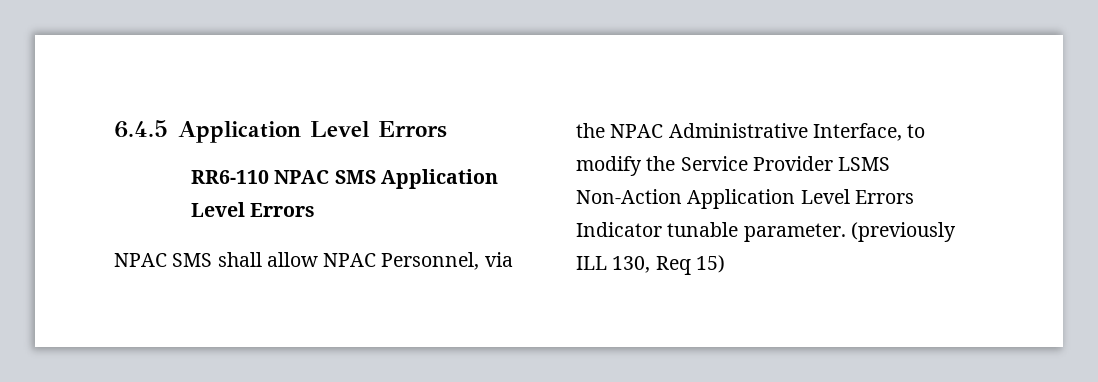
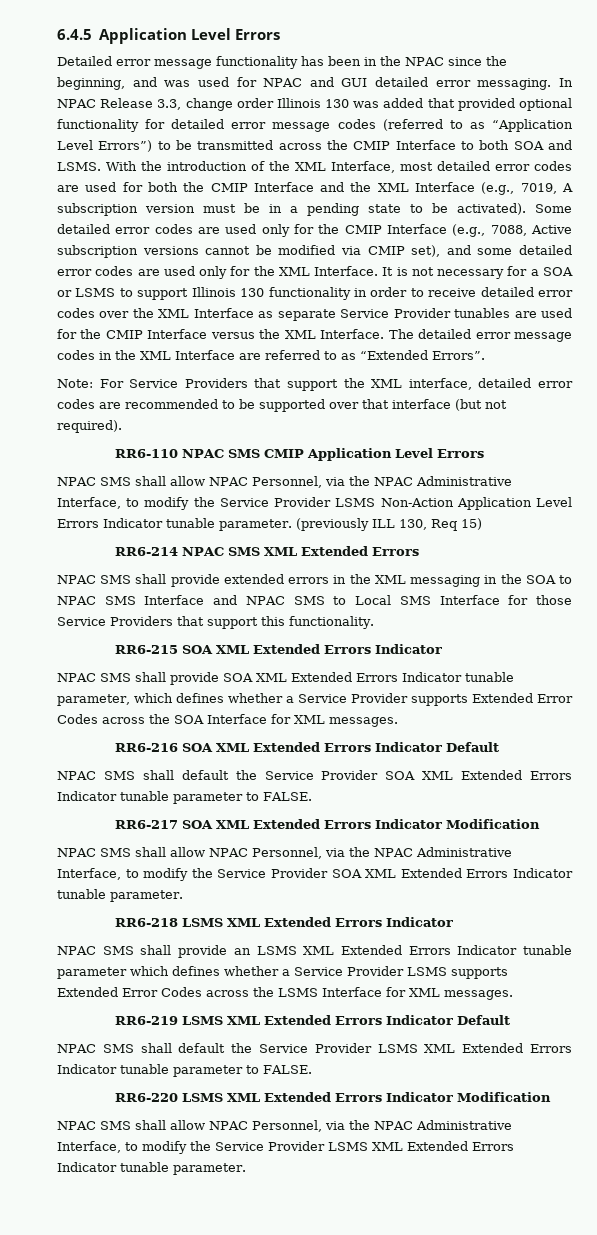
+ Detailed error message functionality has been in the NPAC since the beginning, and was used for NPAC and GUI detailed error messaging. In NPAC Release 3.3, change order Illinois 130 was added that provided optional functionality for detailed error message codes (referred to as “Application Level Errors”) to be transmitted across the CMIP Interface to both SOA and LSMS. With the introduction of the XML Interface, most detailed error codes are used for both the CMIP Interface and the XML Interface (e.g., 7019, A subscription version must be in a pending state to be activated). Some detailed error codes are used only for the CMIP Interface (e.g., 7088, Active subscription versions cannot be modified via CMIP set), and some detailed error codes are used only for the XML Interface. It is not necessary for a SOA or LSMS to support Illinois 130 functionality in order to receive detailed error codes over the XML Interface as separate Service Provider tunables are used for the CMIP Interface versus the XML Interface. The detailed error message codes in the XML Interface are referred to as “Extended Errors”.
+ Note: For Service Providers that support the XML interface, detailed error codes are recommended to be supported over that interface (but not required).
- RR6-110 NPAC SMS Application Level Errors
+ RR6-110 NPAC SMS CMIP Application Level Errors
+ RR6-214 NPAC SMS XML Extended Errors
+ NPAC SMS shall provide extended errors in the XML messaging in the SOA to NPAC SMS Interface and NPAC SMS to Local SMS Interface for those Service Providers that support this functionality.
+ RR6-215 SOA XML Extended Errors Indicator
+ NPAC SMS shall provide SOA XML Extended Errors Indicator tunable parameter, which defines whether a Service Provider supports Extended Error Codes across the SOA Interface for XML messages.
+ RR6-216 SOA XML Extended Errors Indicator Default
+ NPAC SMS shall default the Service Provider SOA XML Extended Errors Indicator tunable parameter to FALSE.
+ RR6-217 SOA XML Extended Errors Indicator Modification
+ NPAC SMS shall allow NPAC Personnel, via the NPAC Administrative Interface, to modify the Service Provider SOA XML Extended Errors Indicator tunable parameter.
+ RR6-218 LSMS XML Extended Errors Indicator
+ NPAC SMS shall provide an LSMS XML Extended Errors Indicator tunable parameter which defines whether a Service Provider LSMS supports Extended Error Codes across the LSMS Interface for XML messages.
+ RR6-219 LSMS XML Extended Errors Indicator Default
+ NPAC SMS shall default the Service Provider LSMS XML Extended Errors Indicator tunable parameter to FALSE.
+ RR6-220 LSMS XML Extended Errors Indicator Modification
+ NPAC SMS shall allow NPAC Personnel, via the NPAC Administrative Interface, to modify the Service Provider LSMS XML Extended Errors Indicator tunable parameter.

